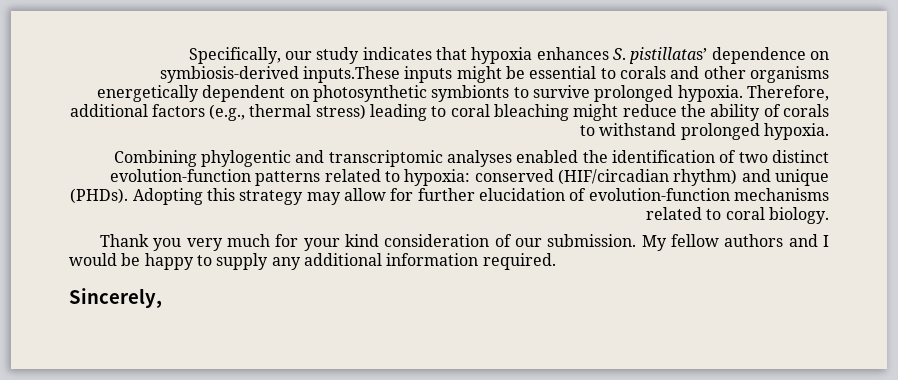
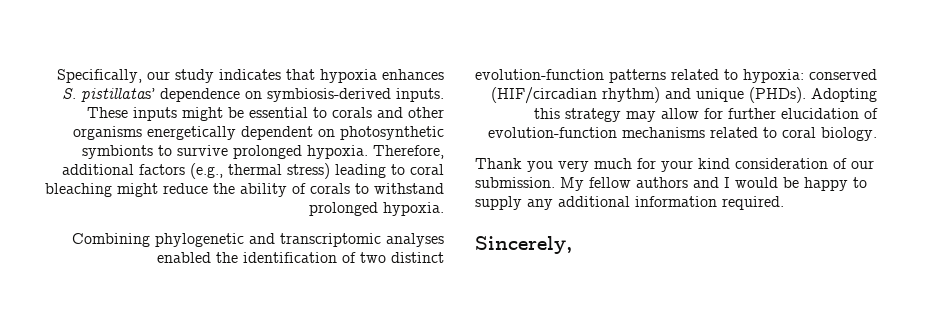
- Specifically, our study indicates that hypoxia enhances S. pistillatas’ dependence on symbiosis-derived inputs.These inputs might be essential to corals and other organisms energetically dependent on photosynthetic symbionts to survive prolonged hypoxia.
+ Specifically, our study indicates that hypoxia enhances S. pistillatas’ dependence on symbiosis-derived inputs. These inputs might be essential to corals and other organisms energetically dependent on photosynthetic symbionts to survive prolonged hypoxia.
- Combining phylogentic and transcriptomic analyses enabled the identification of two distinct evolution-function patterns related to hypoxia: conserved (HIF/circadian rhythm) and unique (PHDs).
+ Combining phylogenetic and transcriptomic analyses enabled the identification of two distinct evolution-function patterns related to hypoxia: conserved (HIF/circadian rhythm) and unique (PHDs).

